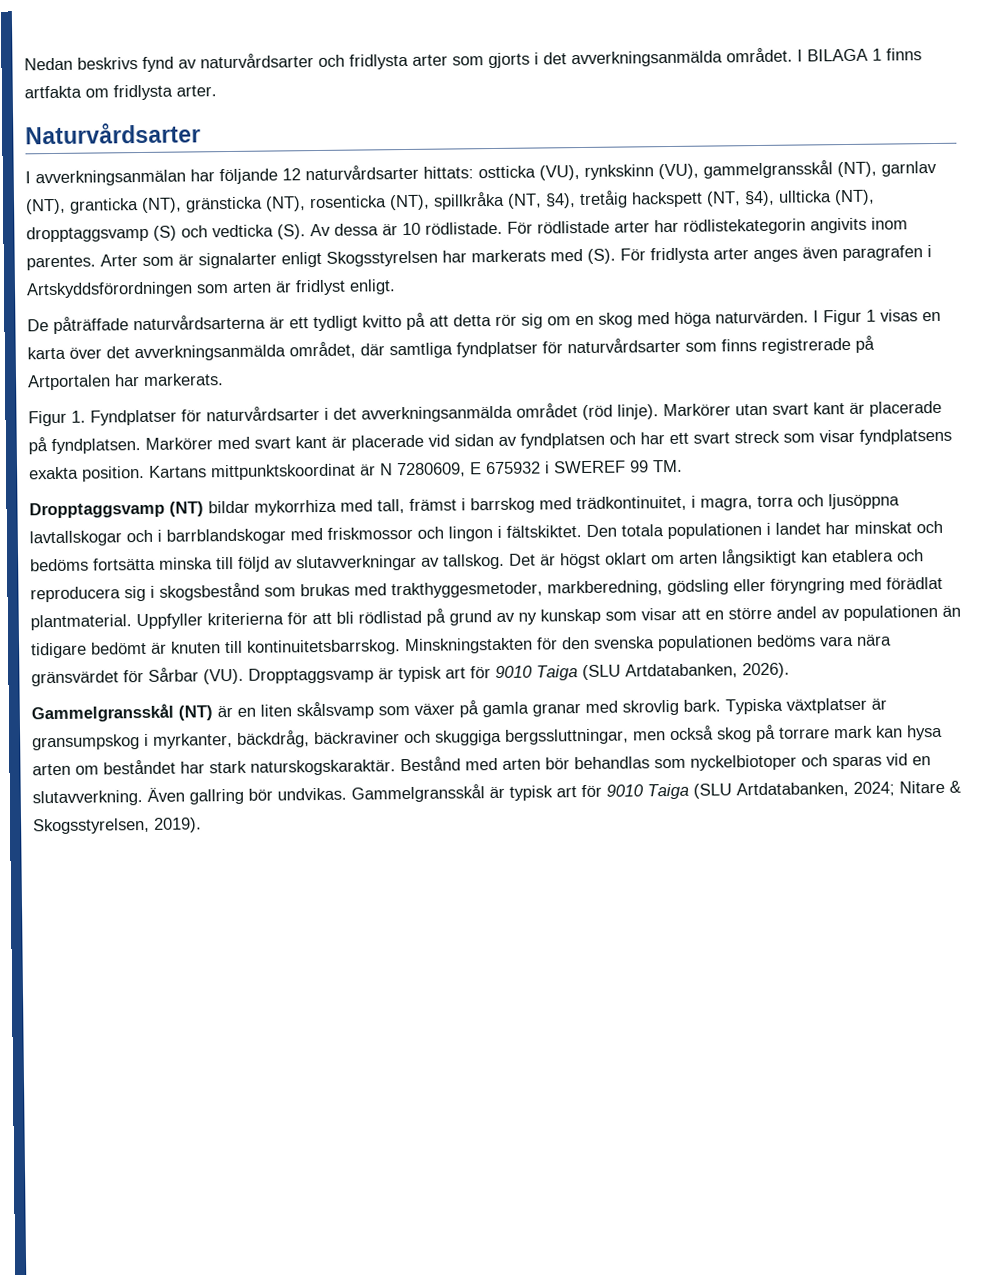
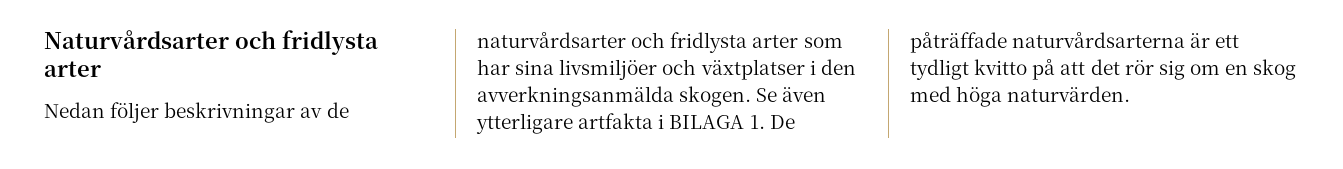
- Nedan beskrivs fynd av naturvårdsarter och fridlysta arter som gjorts i det avverkningsanmälda området. I BILAGA 1 finns artfakta om fridlysta arter.
- Naturvårdsarter
- I avverkningsanmälan har följande 12 naturvårdsarter hittats: ostticka (VU), rynkskinn (VU), gammelgransskål (NT), garnlav (NT), granticka (NT), gränsticka (NT), rosenticka (NT), spillkråka (NT, §4), tretåig hackspett (NT, §4), ullticka (NT), dropptaggsvamp (S) och vedticka (S). Av dessa är 10 rödlistade. För rödlistade arter har rödlistekategorin angivits inom parentes. Arter som är signalarter enligt Skogsstyrelsen har markerats med (S). För fridlysta arter anges även paragrafen i Artskyddsförordningen som arten är fridlyst enligt.
- De påträffade naturvårdsarterna är ett tydligt kvitto på att detta rör sig om en skog med höga naturvärden. I Figur 1 visas en karta över det avverkningsanmälda området, där samtliga fyndplatser för naturvårdsarter som finns registrerade på Artportalen har markerats.
- Figur 1. Fyndplatser för naturvårdsarter i det avverkningsanmälda området (röd linje). Markörer utan svart kant är placerade på fyndplatsen. Markörer med svart kant är placerade vid sidan av fyndplatsen och har ett svart streck som visar fyndplatsens exakta position. Kartans mittpunktskoordinat är N 7280609, E 675932 i SWEREF 99 TM.
- Dropptaggsvamp (NT) bildar mykorrhiza med tall, främst i barrskog med trädkontinuitet, i magra, torra och ljusöppna lavtallskogar och i barrblandskogar med friskmossor och lingon i fältskiktet. Den totala populationen i landet har minskat och bedöms fortsätta minska till följd av slutavverkningar av tallskog. Det är högst oklart om arten långsiktigt kan etablera och reproducera sig i skogsbestånd som brukas med trakthyggesmetoder, markberedning, gödsling eller föryngring med förädlat plantmaterial. Uppfyller kriterierna för att bli rödlistad på grund av ny kunskap som visar att en större andel av populationen än tidigare bedömt är knuten till kontinuitetsbarrskog. Minskningstakten för den svenska populationen bedöms vara nära gränsvärdet för Sårbar (VU). Dropptaggsvamp är typisk art för 9010 Taiga (SLU Artdatabanken, 2026).
- Gammelgransskål (NT) är en liten skålsvamp som växer på gamla granar med skrovlig bark. Typiska växtplatser är gransumpskog i myrkanter, bäckdråg, bäckraviner och skuggiga bergssluttningar, men också skog på torrare mark kan hysa arten om beståndet har stark naturskogskaraktär. Bestånd med arten bör behandlas som nyckelbiotoper och sparas vid en slutavverkning. Även gallring bör undvikas. Gammelgransskål är typisk art för 9010 Taiga (SLU Artdatabanken, 2024; Nitare & Skogsstyrelsen, 2019).
+ Naturvårdsarter och fridlysta arter
+ Nedan följer beskrivningar av de naturvårdsarter och fridlysta arter som har sina livsmiljöer och växtplatser i den avverkningsanmälda skogen. Se även ytterligare artfakta i BILAGA 1. De påträffade naturvårdsarterna är ett tydligt kvitto på att det rör sig om en skog med höga naturvärden.

